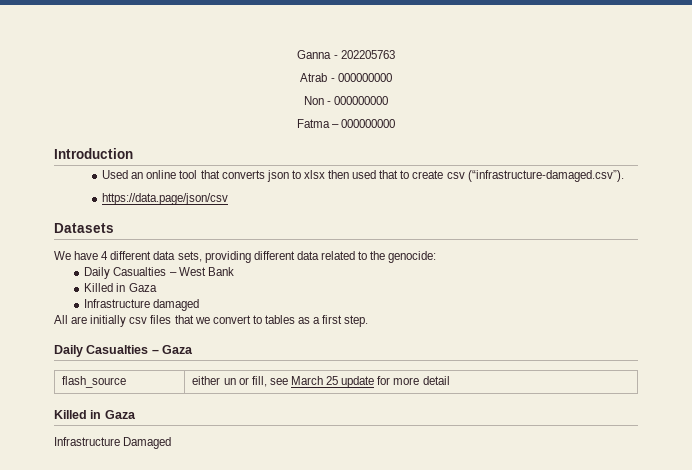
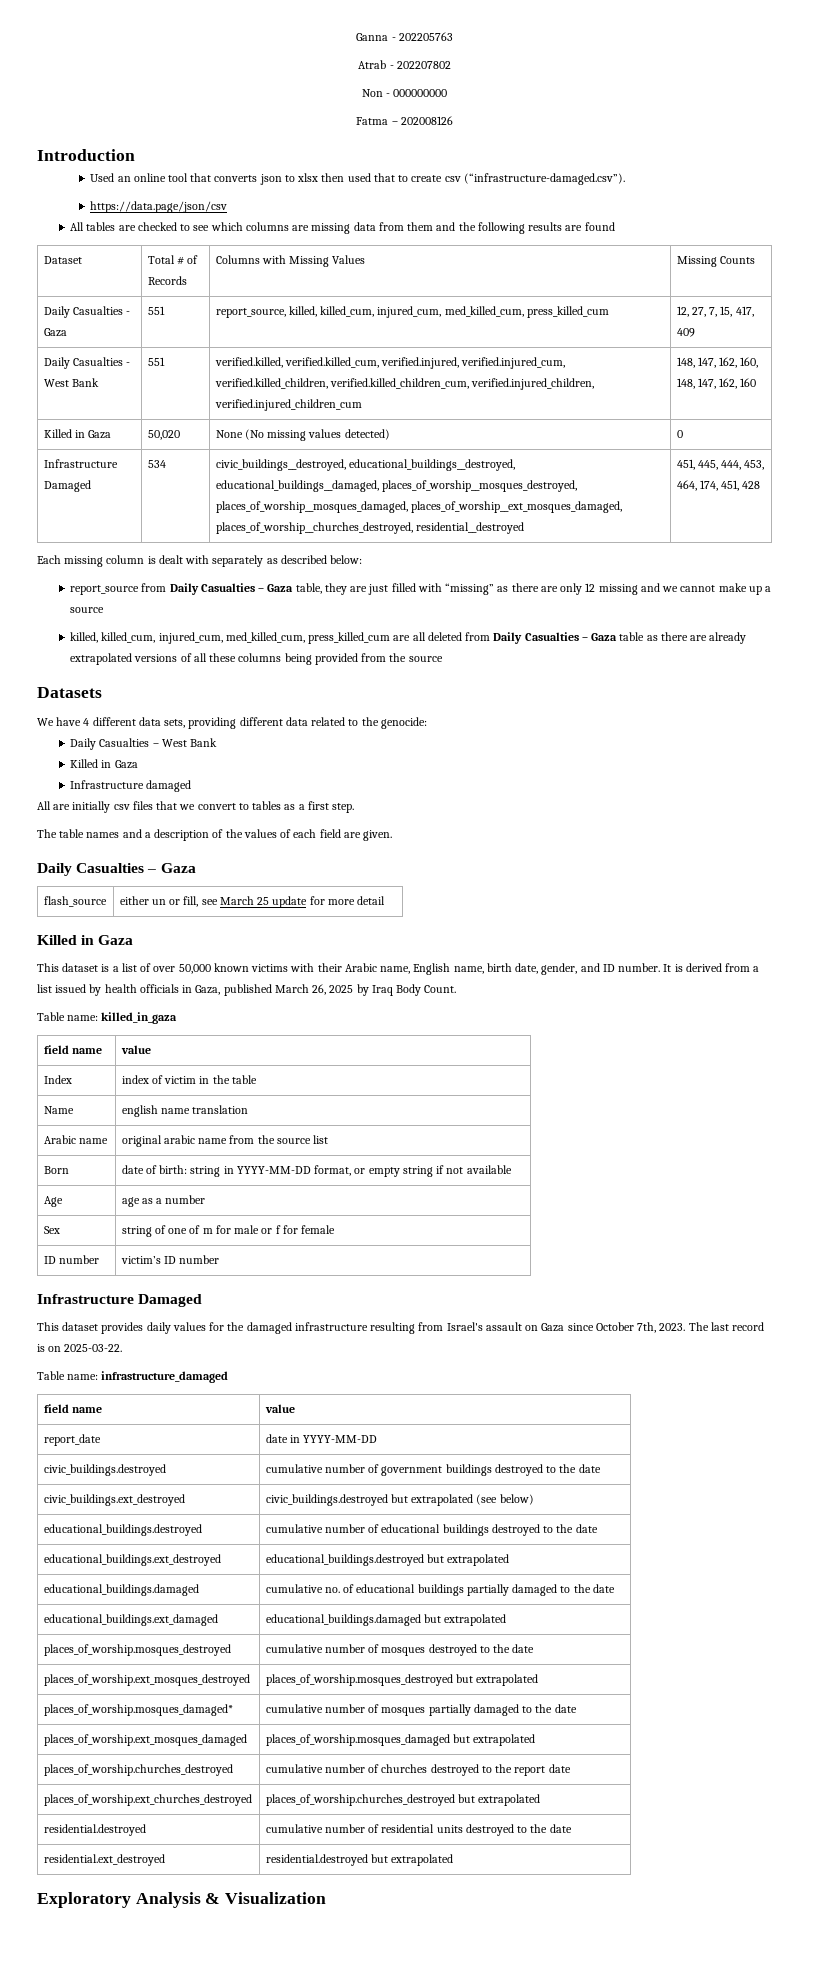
- Atrab - 000000000
+ Atrab - 202207802
- Fatma – 000000000
+ Fatma – 202008126
+ All tables are checked to see which columns are missing data from them and the following results are found
+ Dataset | Total # of Records | Columns with Missing Values | Missing Counts
+ Daily Casualties - Gaza | 551 | report_source, killed, killed_cum, injured_cum, med_killed_cum, press_killed_cum | 12, 27, 7, 15, 417, 409
+ Daily Casualties - West Bank | 551 | verified.killed, verified.killed_cum, verified.injured, verified.injured_cum, verified.killed_children, verified.killed_children_cum, verified.injured_children, verified.injured_children_cum | 148, 147, 162, 160, 148, 147, 162, 160
+ Killed in Gaza | 50,020 | None (No missing values detected) | 0
+ Infrastructure Damaged | 534 | civic_buildings__destroyed, educational_buildings__destroyed, educational_buildings__damaged, places_of_worship__mosques_destroyed, places_of_worship__mosques_damaged, places_of_worship__ext_mosques_damaged, places_of_worship__churches_destroyed, residential__destroyed | 451, 445, 444, 453, 464, 174, 451, 428
+ Each missing column is dealt with separately as described below:
+ report_source from Daily Casualties – Gaza table, they are just filled with “missing” as there are only 12 missing and we cannot make up a source
+ killed, killed_cum, injured_cum, med_killed_cum, press_killed_cum are all deleted from Daily Casualties – Gaza table as there are already extrapolated versions of all these columns being provided from the source
+ The table names and a description of the values of each field are given.
+ This dataset is a list of over 50,000 known victims with their Arabic name, English name, birth date, gender, and ID number. It is derived from a list issued by health officials in Gaza, published March 26, 2025 by Iraq Body Count.
+ Table name: killed_in_gaza
+ field name | value
+ Index | index of victim in the table
+ Name | english name translation
+ Arabic name | original arabic name from the source list
+ Born | date of birth: string in YYYY-MM-DD format, or empty string if not available
+ Age | age as a number
+ Sex | string of one of m for male or f for female
+ ID number | victim’s ID number
  Infrastructure Damaged
+ This dataset provides daily values for the damaged infrastructure resulting from Israel's assault on Gaza since October 7th, 2023. The last record is on 2025-03-22.
+ Table name: infrastructure_damaged
+ field name | value
+ report_date | date in YYYY-MM-DD
+ civic_buildings.destroyed | cumulative number of government buildings destroyed to the date
+ civic_buildings.ext_destroyed | civic_buildings.destroyed but extrapolated (see below)
+ educational_buildings.destroyed | cumulative number of educational buildings destroyed to the date
+ educational_buildings.ext_destroyed | educational_buildings.destroyed but extrapolated
+ educational_buildings.damaged | cumulative no. of educational buildings partially damaged to the date
+ educational_buildings.ext_damaged | educational_buildings.damaged but extrapolated
+ places_of_worship.mosques_destroyed | cumulative number of mosques destroyed to the date
+ places_of_worship.ext_mosques_destroyed | places_of_worship.mosques_destroyed but extrapolated
+ places_of_worship.mosques_damaged* | cumulative number of mosques partially damaged to the date
+ places_of_worship.ext_mosques_damaged | places_of_worship.mosques_damaged but extrapolated
+ places_of_worship.churches_destroyed | cumulative number of churches destroyed to the report date
+ places_of_worship.ext_churches_destroyed | places_of_worship.churches_destroyed but extrapolated
+ residential.destroyed | cumulative number of residential units destroyed to the date
+ residential.ext_destroyed | residential.destroyed but extrapolated
+ Exploratory Analysis & Visualization

